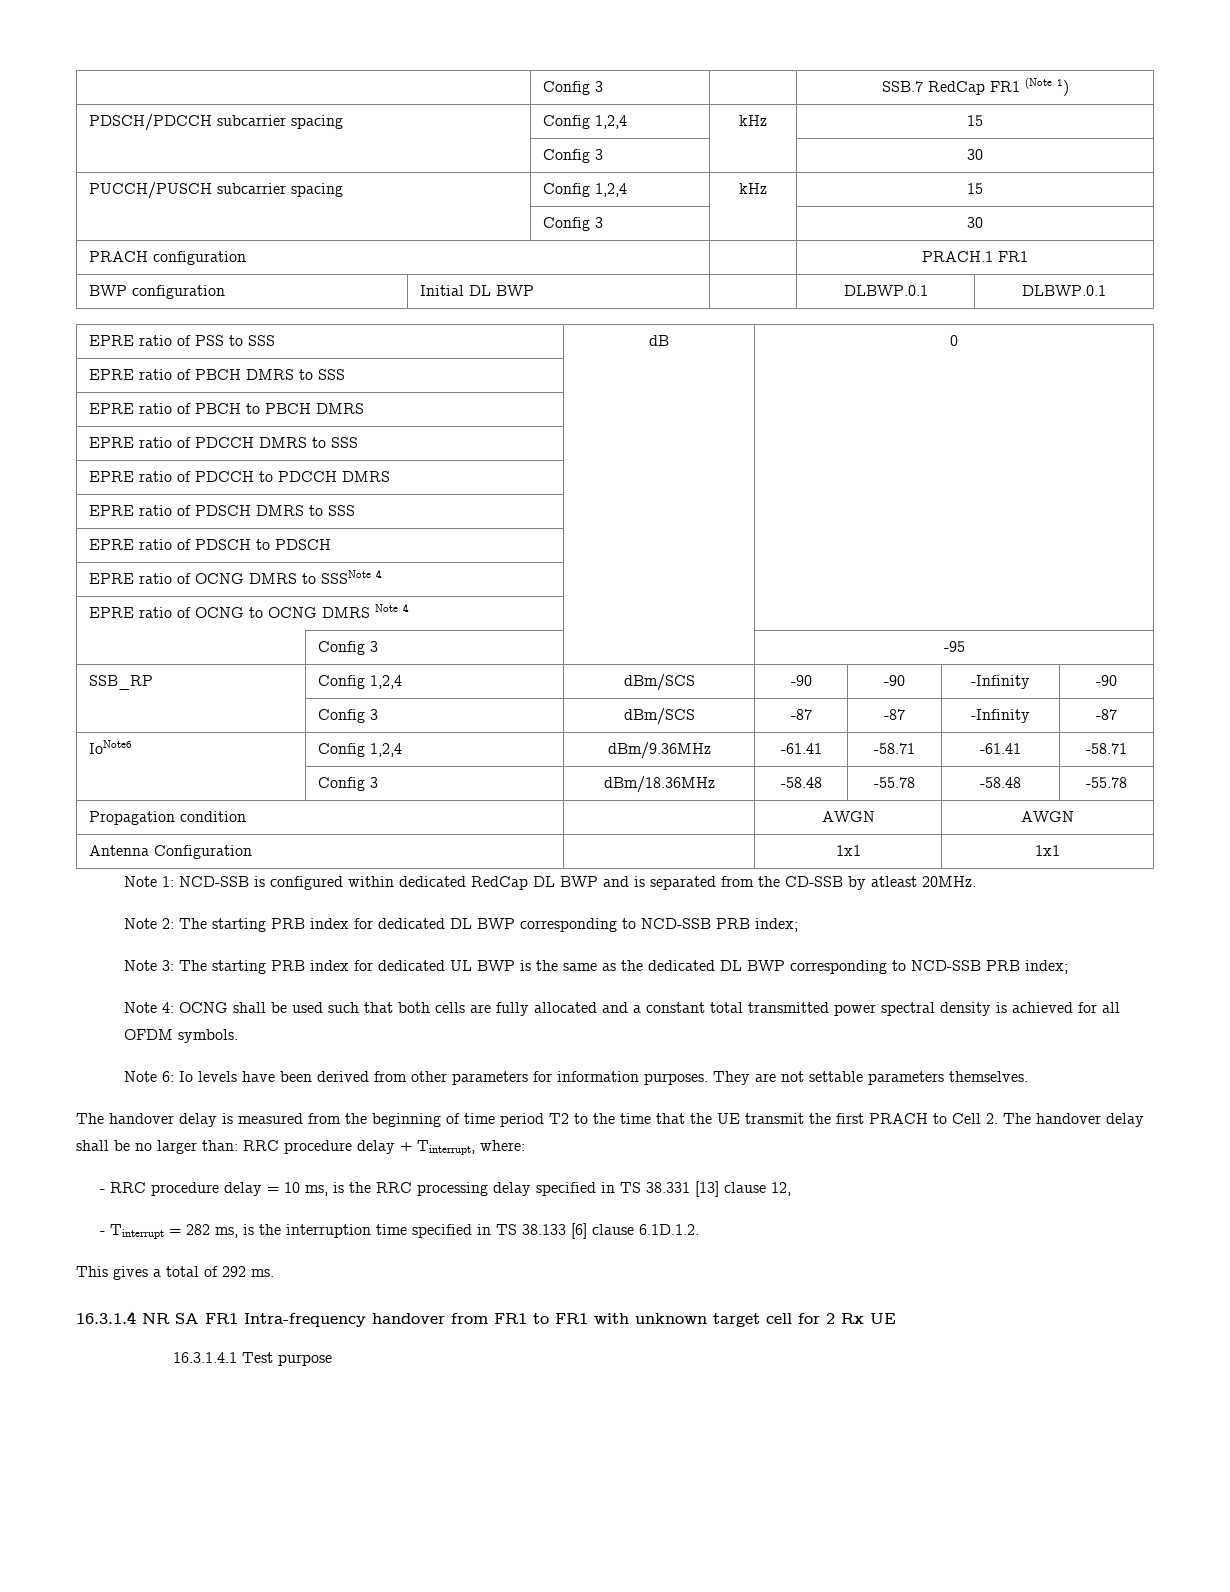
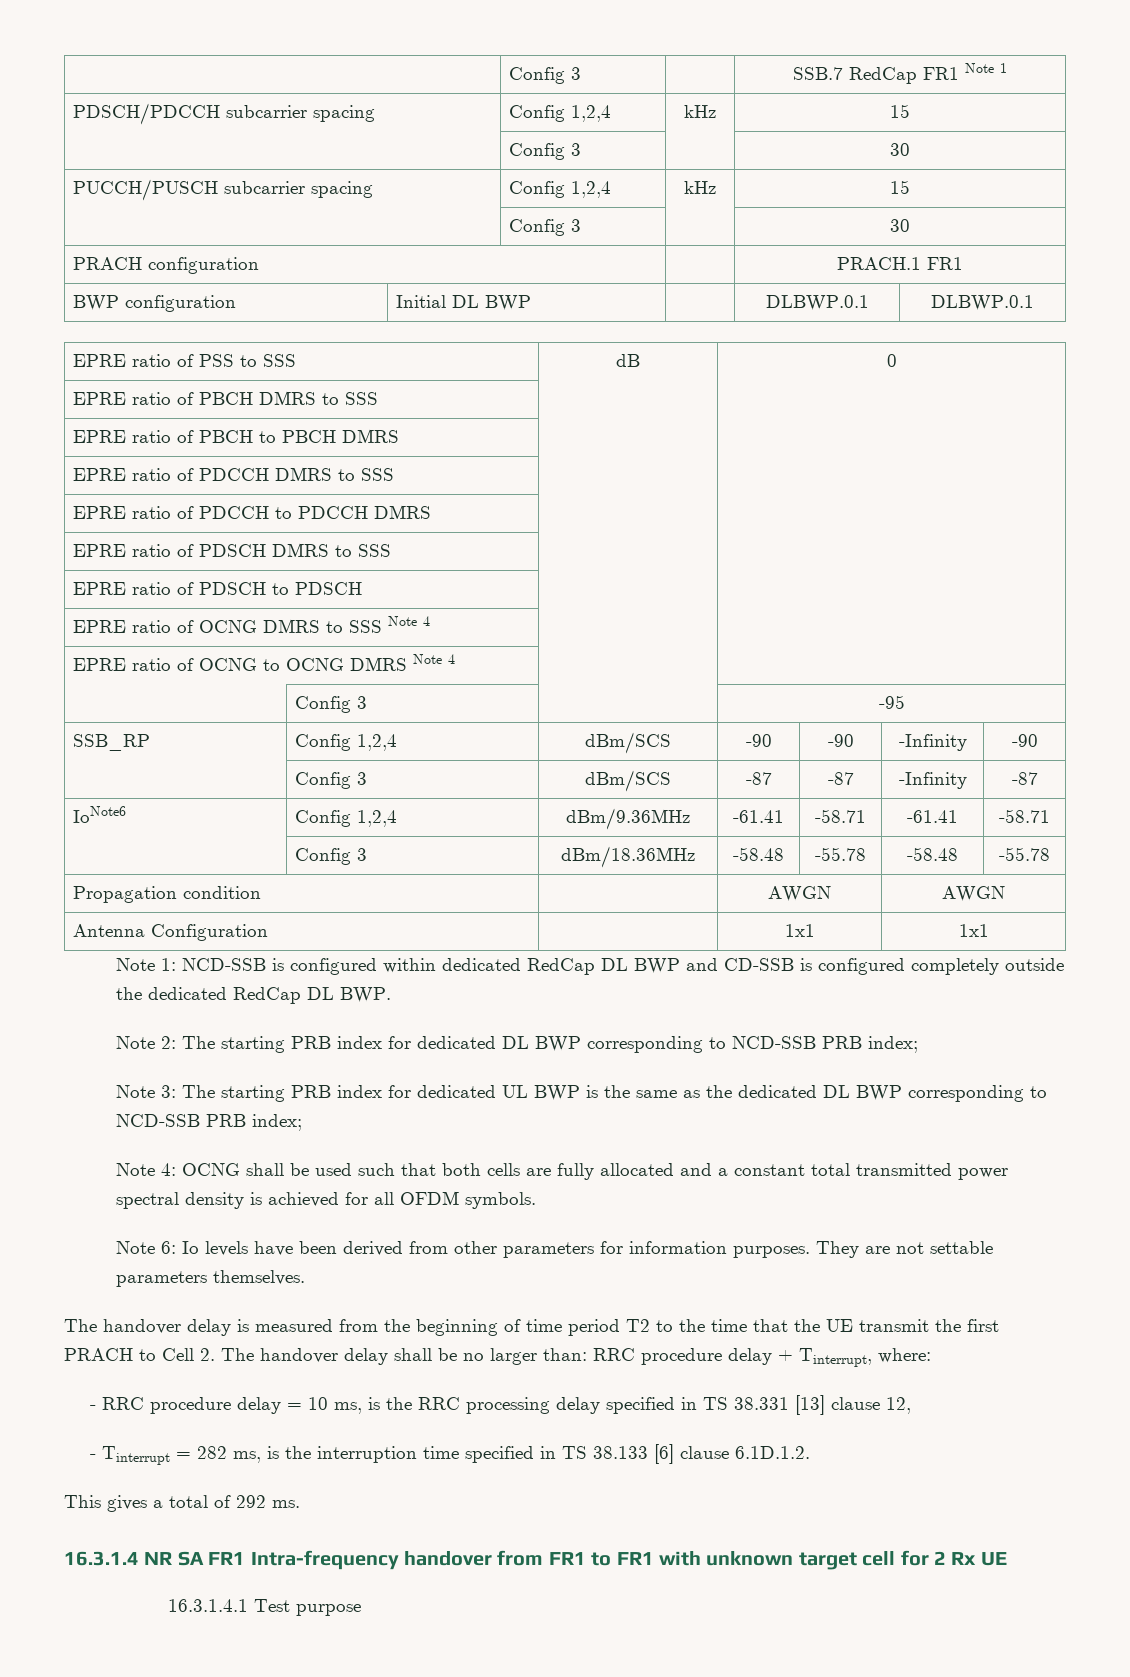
- | Config 3 | | SSB.7 RedCap FR1 (Note 1)
+ | Config 3 | | SSB.7 RedCap FR1 Note 1
- EPRE ratio of OCNG DMRS to SSSNote 4 | |
+ EPRE ratio of OCNG DMRS to SSS Note 4 | |
- Note 1: NCD-SSB is configured within dedicated RedCap DL BWP and is separated from the CD-SSB by atleast 20MHz.
+ Note 1: NCD-SSB is configured within dedicated RedCap DL BWP and CD-SSB is configured completely outside the dedicated RedCap DL BWP.

